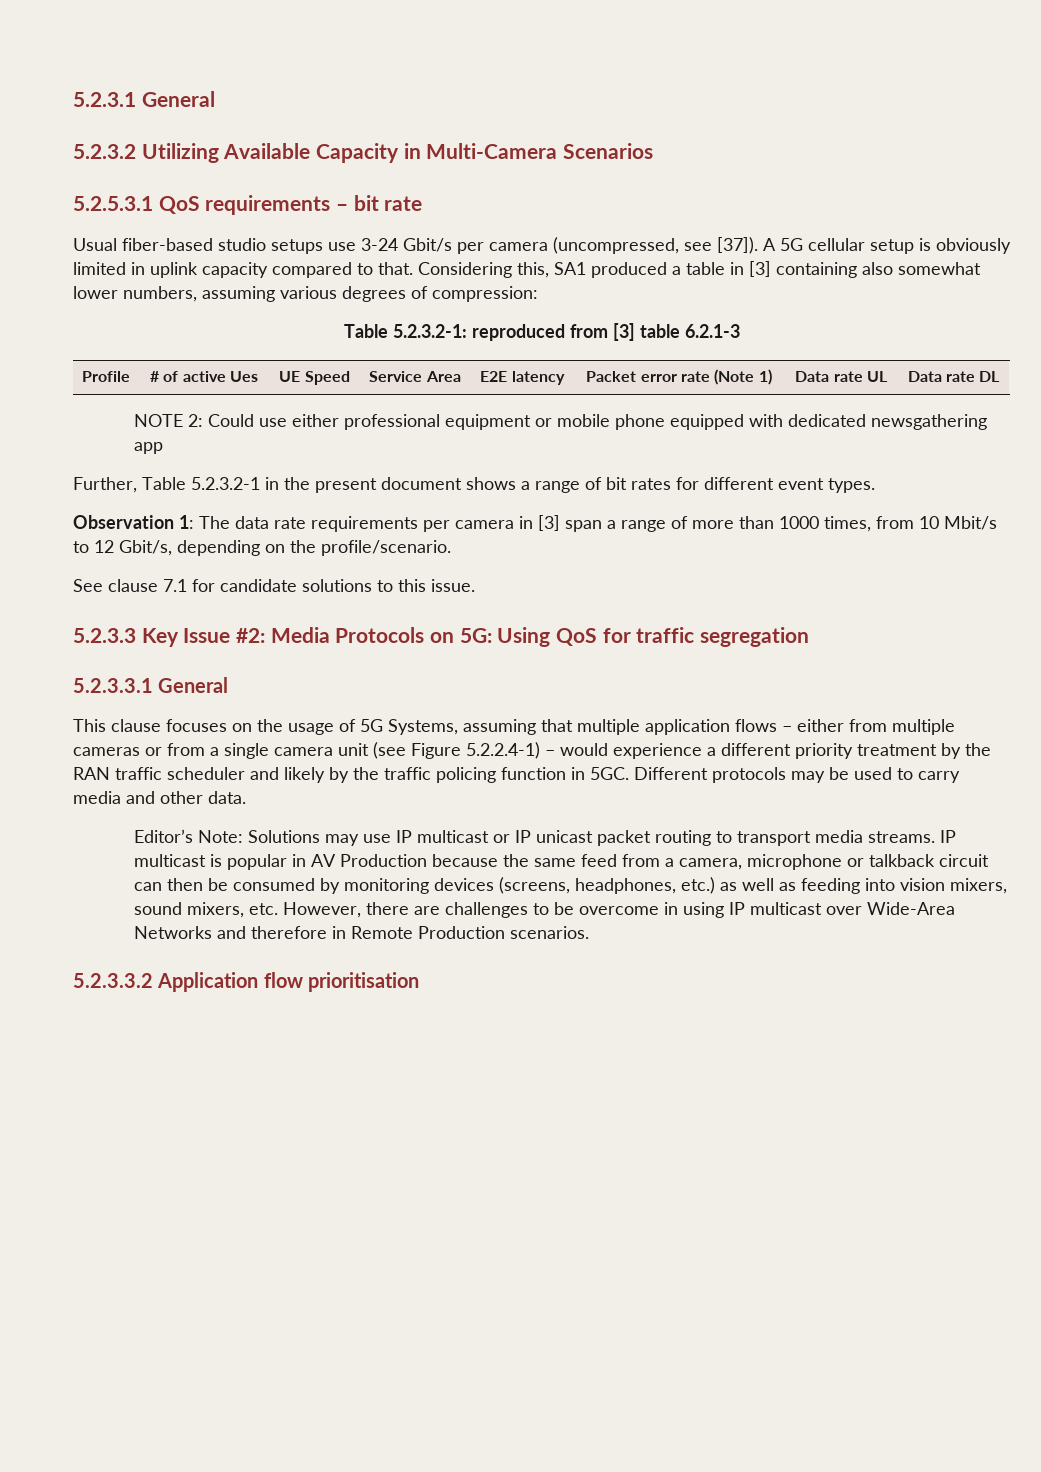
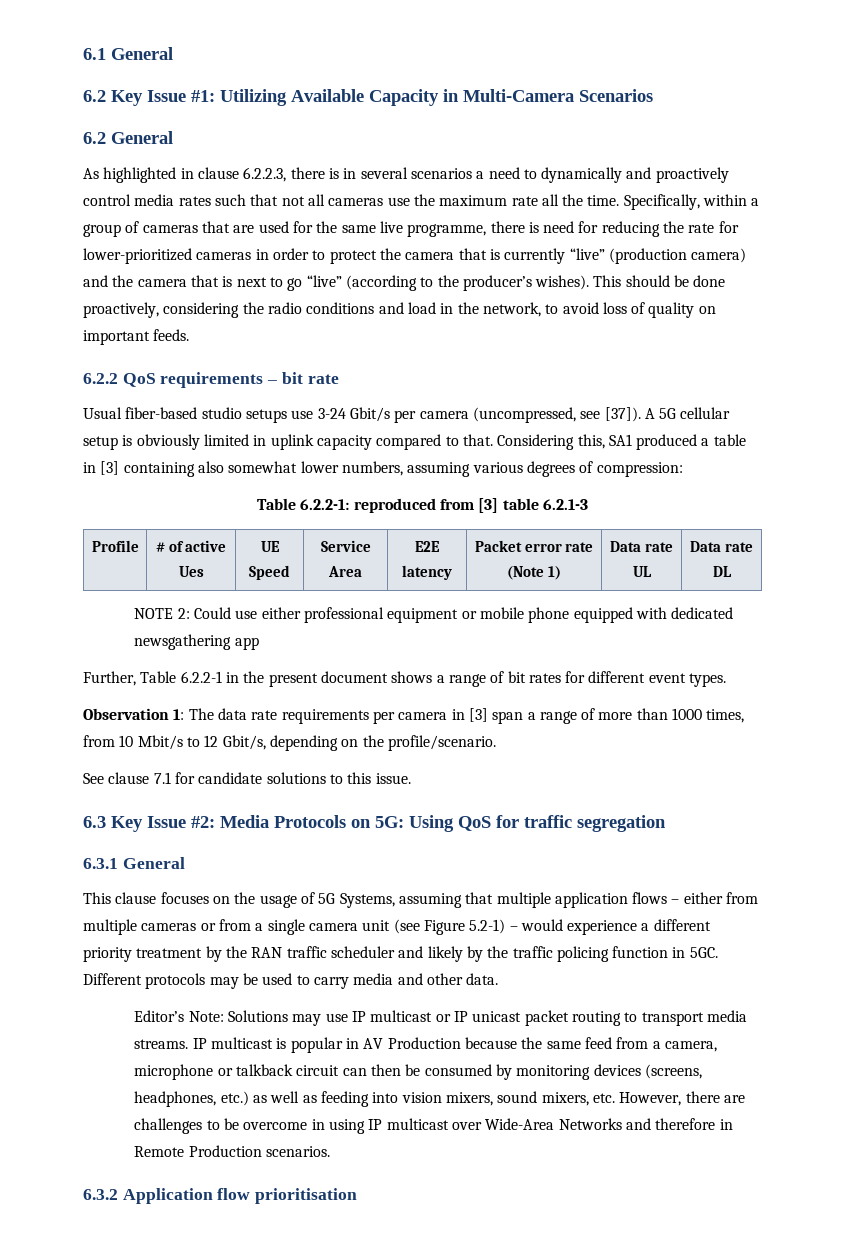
- 5.2.3.1 General
- 5.2.3.2 Utilizing Available Capacity in Multi-Camera Scenarios
+ 6.1 General
+ 6.2 Key Issue #1: Utilizing Available Capacity in Multi-Camera Scenarios
- 5.2.5.3.1 QoS requirements – bit rate
+ 6.2 General
+ As highlighted in clause 6.2.2.3, there is in several scenarios a need to dynamically and proactively control media rates such that not all cameras use the maximum rate all the time. Specifically, within a group of cameras that are used for the same live programme, there is need for reducing the rate for lower-prioritized cameras in order to protect the camera that is currently “live” (production camera) and the camera that is next to go “live” (according to the producer’s wishes). This should be done proactively, considering the radio conditions and load in the network, to avoid loss of quality on important feeds.
+ 6.2.2 QoS requirements – bit rate
- Table 5.2.3.2-1: reproduced from [3] table 6.2.1-3
+ Table 6.2.2-1: reproduced from [3] table 6.2.1-3
- Further, Table 5.2.3.2-1 in the present document shows a range of bit rates for different event types.
+ Further, Table 6.2.2-1 in the present document shows a range of bit rates for different event types.
- 5.2.3.3 Key Issue #2: Media Protocols on 5G: Using QoS for traffic segregation
+ 6.3 Key Issue #2: Media Protocols on 5G: Using QoS for traffic segregation
- 5.2.3.3.1 General
+ 6.3.1 General
- This clause focuses on the usage of 5G Systems, assuming that multiple application flows – either from multiple cameras or from a single camera unit (see Figure 5.2.2.4-1) – would experience a different priority treatment by the RAN traffic scheduler and likely by the traffic policing function in 5GC.
+ This clause focuses on the usage of 5G Systems, assuming that multiple application flows – either from multiple cameras or from a single camera unit (see Figure 5.2-1) – would experience a different priority treatment by the RAN traffic scheduler and likely by the traffic policing function in 5GC.
- 5.2.3.3.2 Application flow prioritisation
+ 6.3.2 Application flow prioritisation

